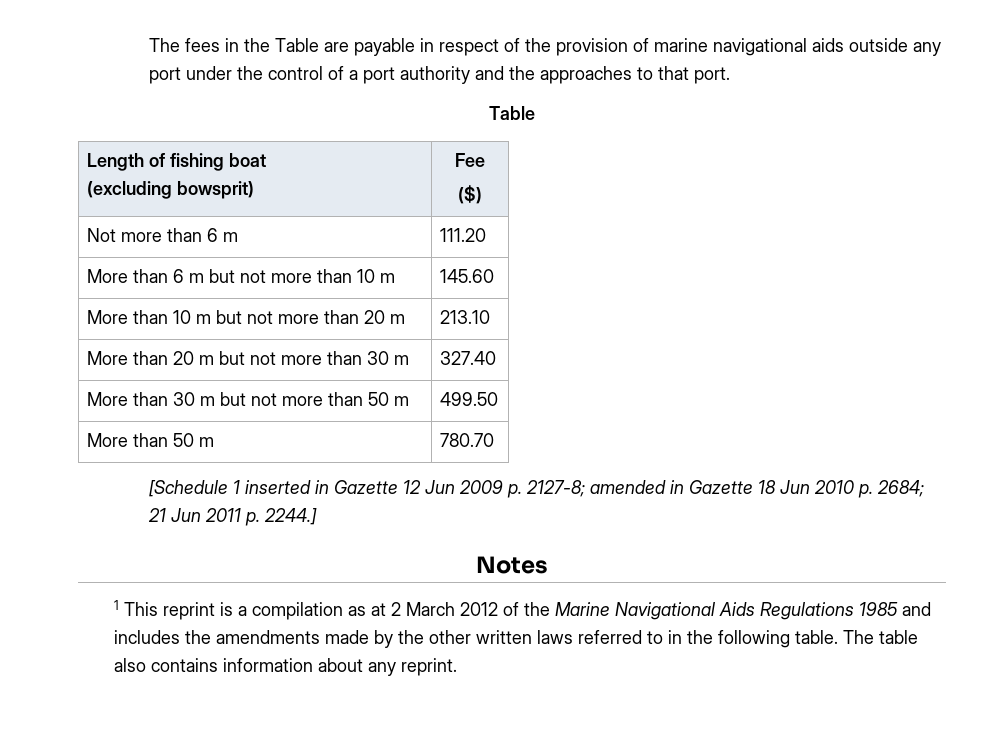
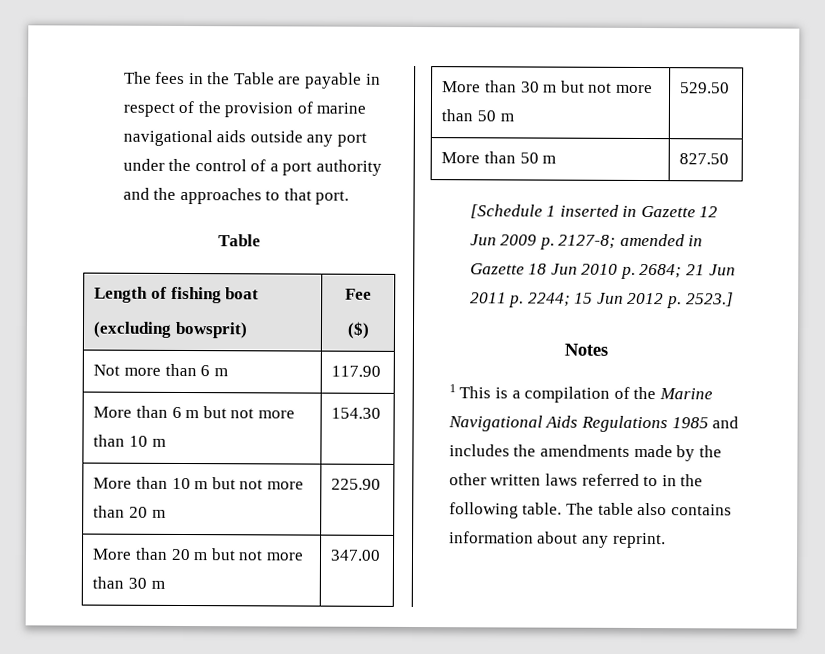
- Not more than 6 m | 111.20
+ Not more than 6 m | 117.90
- More than 6 m but not more than 10 m | 145.60
+ More than 6 m but not more than 10 m | 154.30
- More than 10 m but not more than 20 m | 213.10
+ More than 10 m but not more than 20 m | 225.90
- More than 20 m but not more than 30 m | 327.40
+ More than 20 m but not more than 30 m | 347.00
- More than 30 m but not more than 50 m | 499.50
+ More than 30 m but not more than 50 m | 529.50
- More than 50 m | 780.70
+ More than 50 m | 827.50
- [Schedule 1 inserted in Gazette 12 Jun 2009 p. 2127-8; amended in Gazette 18 Jun 2010 p. 2684; 21 Jun 2011 p. 2244.]
+ [Schedule 1 inserted in Gazette 12 Jun 2009 p. 2127-8; amended in Gazette 18 Jun 2010 p. 2684; 21 Jun 2011 p. 2244; 15 Jun 2012 p. 2523.]
- 1 This reprint is a compilation as at 2 March 2012 of the Marine Navigational Aids Regulations 1985 and includes the amendments made by the other written laws referred to in the following table.
+ 1 This is a compilation of the Marine Navigational Aids Regulations 1985 and includes the amendments made by the other written laws referred to in the following table.

